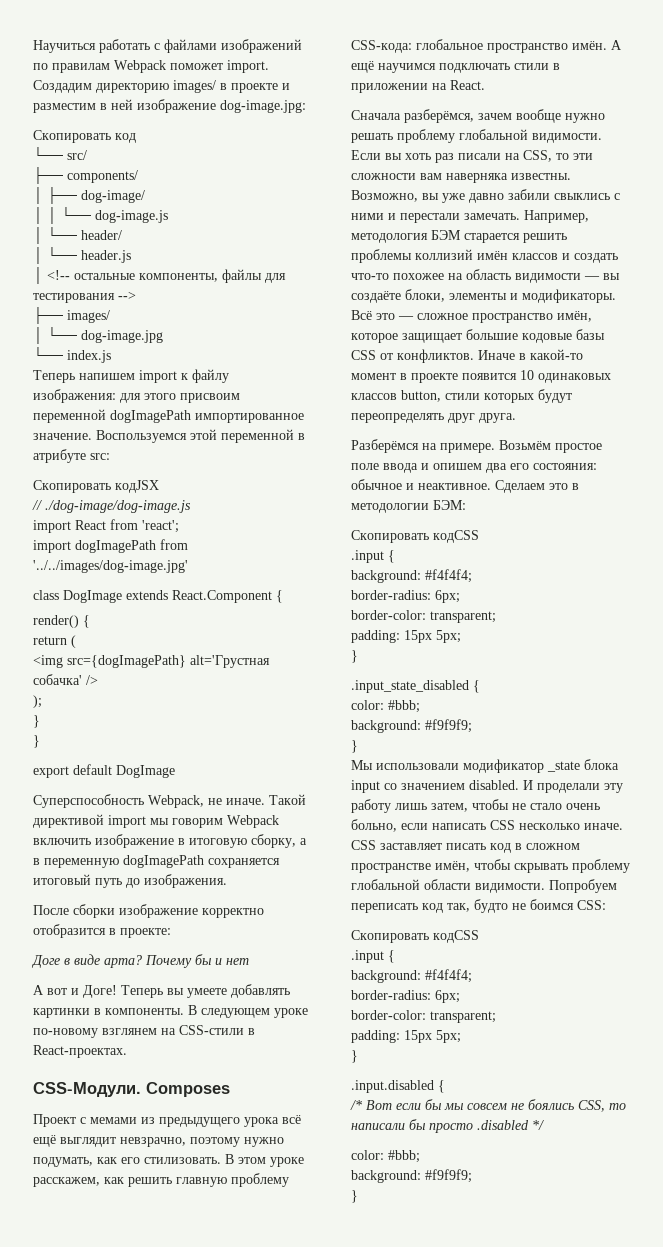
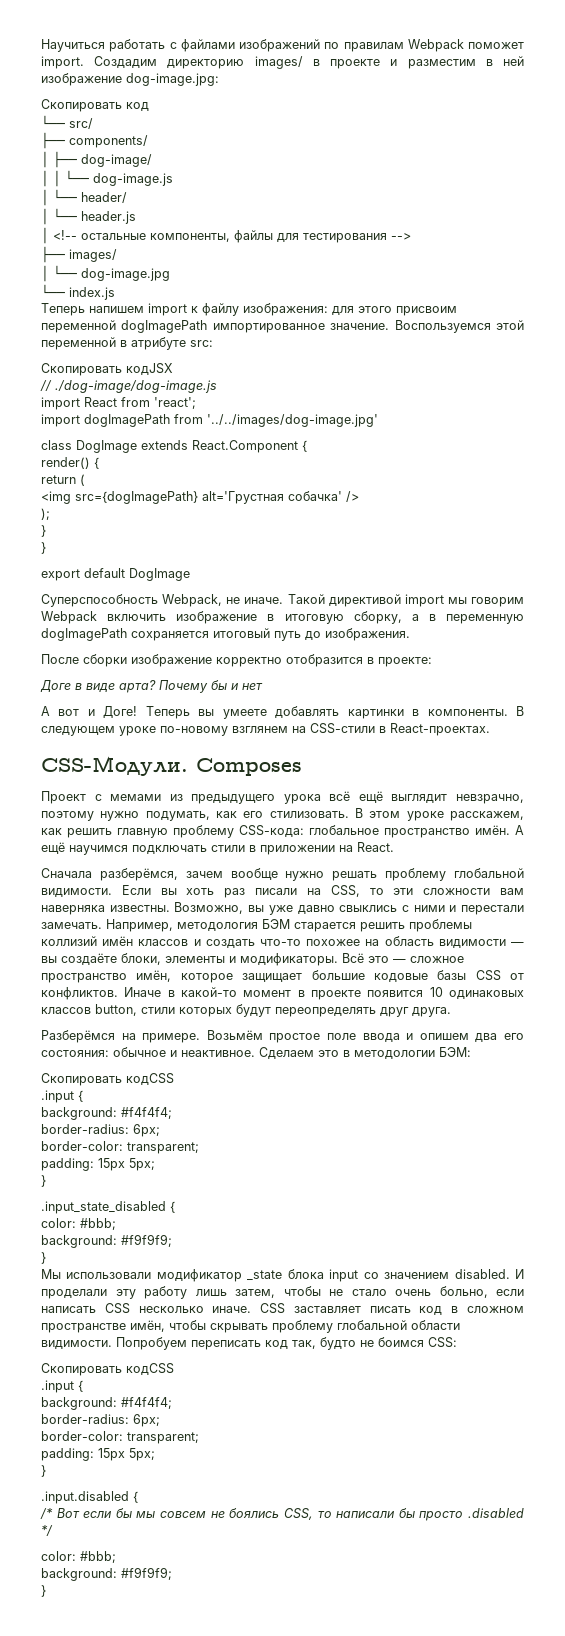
- Возможно, вы уже давно забили свыклись с ними и перестали замечать.
+ Возможно, вы уже давно свыклись с ними и перестали замечать.

